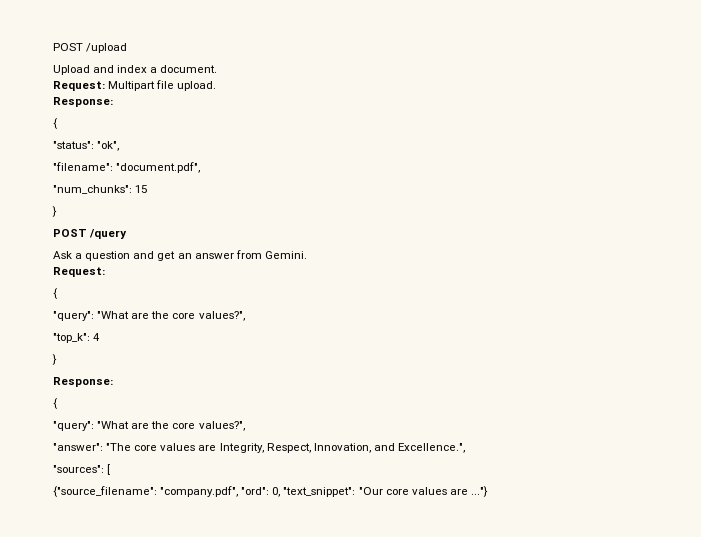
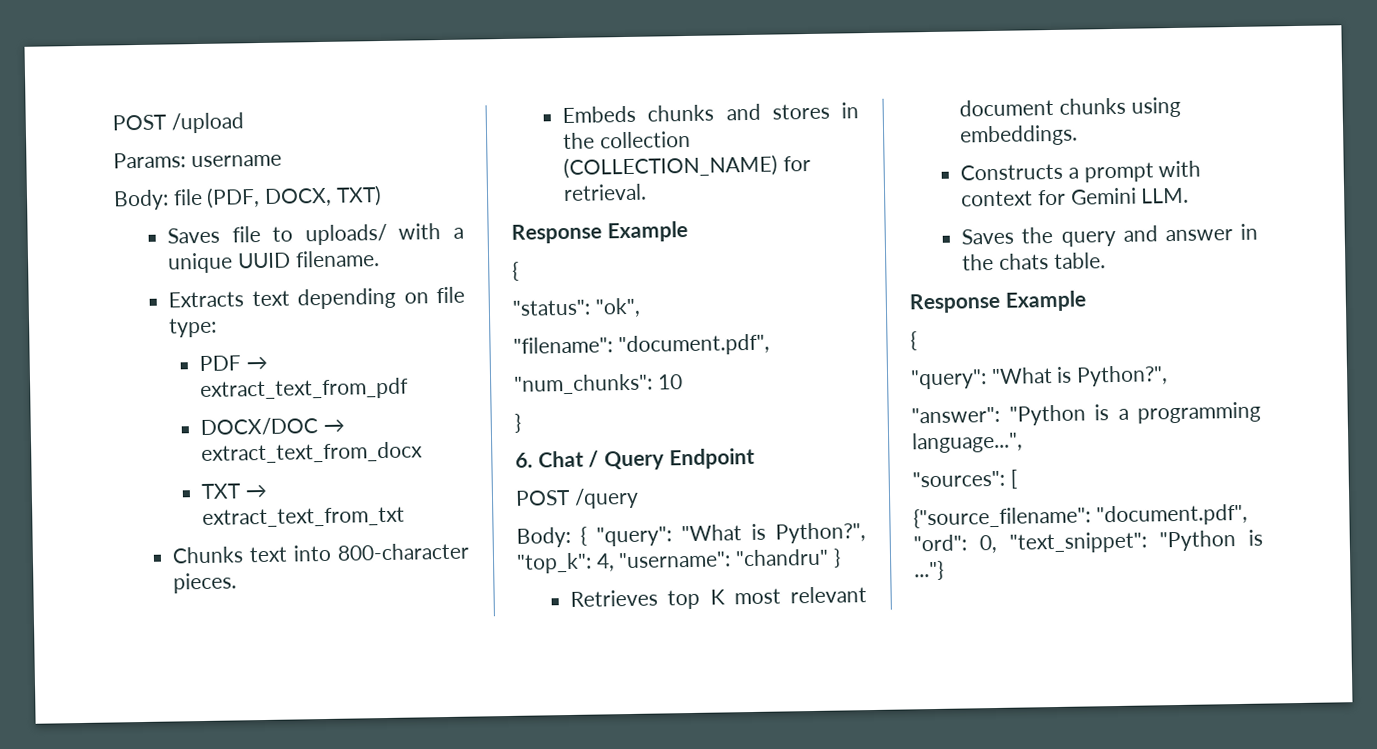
- Upload and index a document.
- Request: Multipart file upload.
- Response:
+ Params: username
+ Body: file (PDF, DOCX, TXT)
+ Saves file to uploads/ with a unique UUID filename.
+ Extracts text depending on file type:
+ PDF → extract_text_from_pdf
+ DOCX/DOC → extract_text_from_docx
+ TXT → extract_text_from_txt
+ Chunks text into 800-character pieces.
+ Embeds chunks and stores in the collection (COLLECTION_NAME) for retrieval.
+ Response Example
- "num_chunks": 15
+ "num_chunks": 10
  }
+ 6. Chat / Query Endpoint
  POST /query
- Ask a question and get an answer from Gemini.
- Request:
+ Body: { "query": "What is Python?", "top_k": 4, "username": "chandru" }
+ Retrieves top K most relevant document chunks using embeddings.
+ Constructs a prompt with context for Gemini LLM.
+ Saves the query and answer in the chats table.
+ Response Example
  {
- "query": "What are the core values?",
- "top_k": 4
- }
- Response:
- {
- "query": "What are the core values?",
- "answer": "The core values are Integrity, Respect, Innovation, and Excellence.",
+ "query": "What is Python?",
+ "answer": "Python is a programming language...",
- {"source_filename": "company.pdf", "ord": 0, "text_snippet": "Our core values are ..."}
+ {"source_filename": "document.pdf", "ord": 0, "text_snippet": "Python is ..."}

